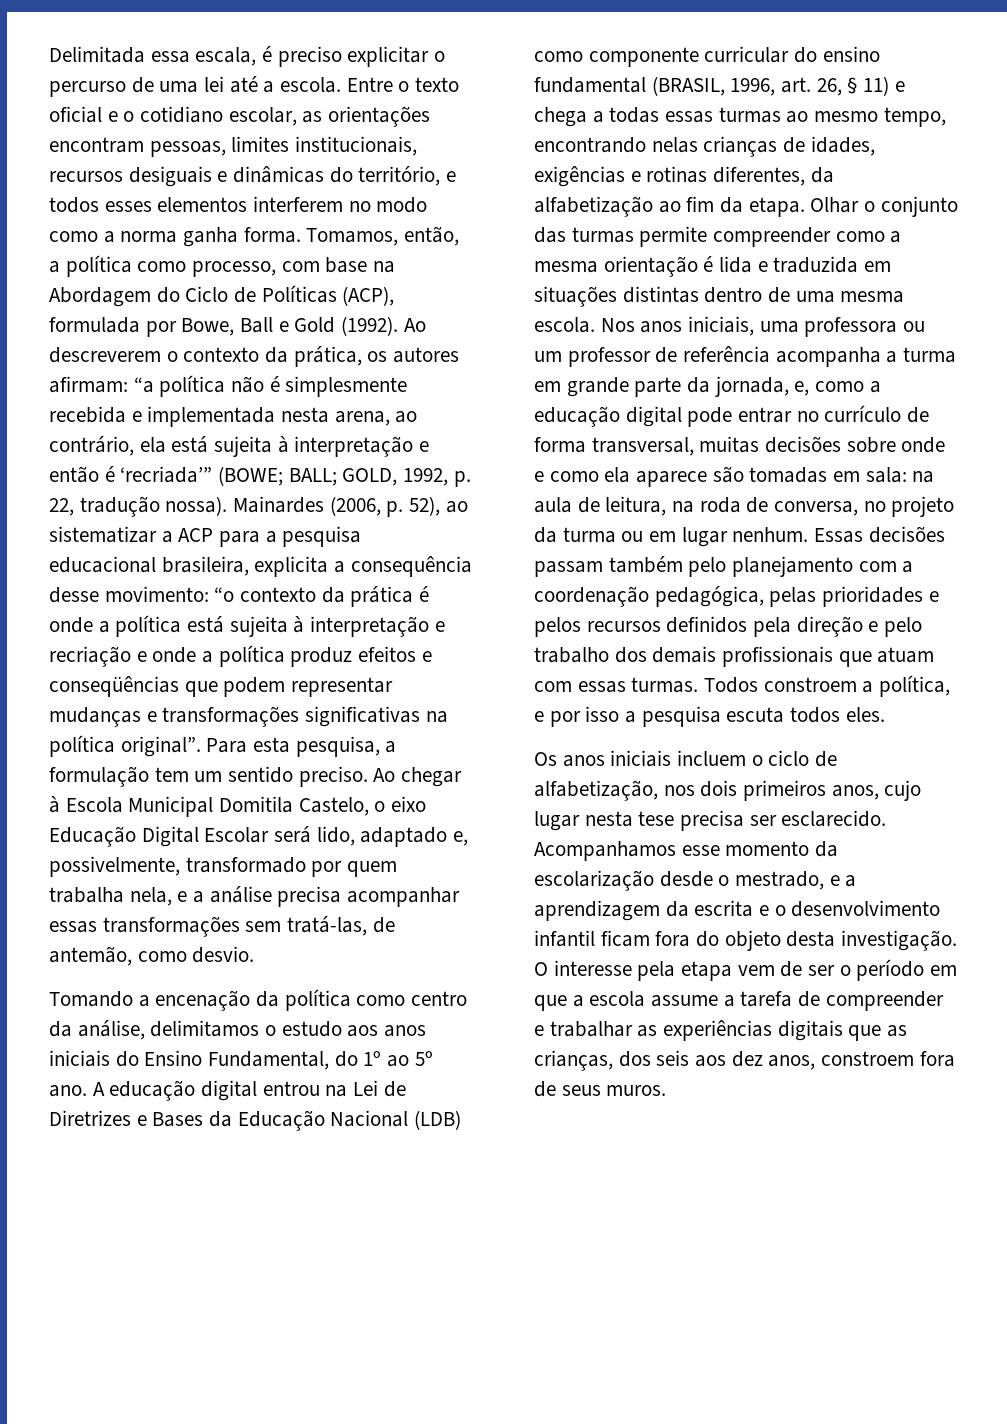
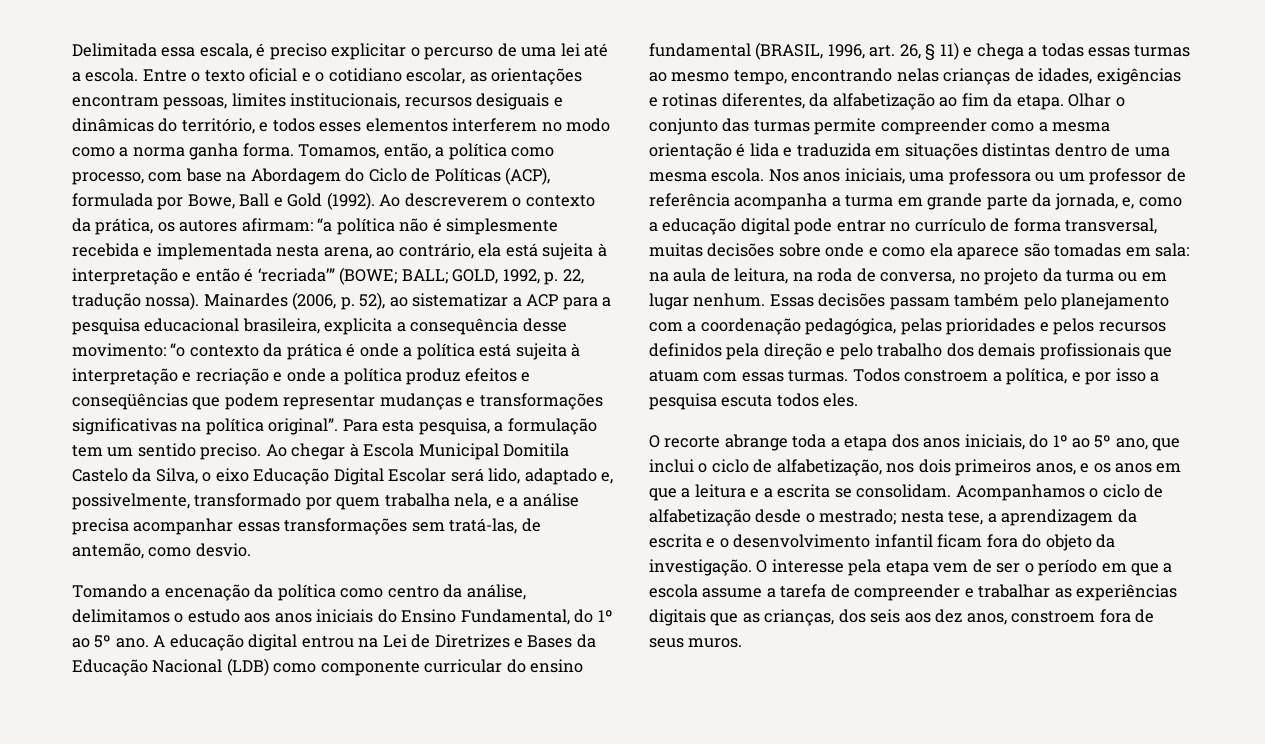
- Ao chegar à Escola Municipal Domitila Castelo, o eixo Educação Digital Escolar será lido, adaptado e, possivelmente, transformado por quem trabalha nela, e a análise precisa acompanhar essas transformações sem tratá-las, de antemão, como desvio.
+ Ao chegar à Escola Municipal Domitila Castelo da Silva, o eixo Educação Digital Escolar será lido, adaptado e, possivelmente, transformado por quem trabalha nela, e a análise precisa acompanhar essas transformações sem tratá-las, de antemão, como desvio.
- Os anos iniciais incluem o ciclo de alfabetização, nos dois primeiros anos, cujo lugar nesta tese precisa ser esclarecido. Acompanhamos esse momento da escolarização desde o mestrado, e a aprendizagem da escrita e o desenvolvimento infantil ficam fora do objeto desta investigação.
+ O recorte abrange toda a etapa dos anos iniciais, do 1º ao 5º ano, que inclui o ciclo de alfabetização, nos dois primeiros anos, e os anos em que a leitura e a escrita se consolidam. Acompanhamos o ciclo de alfabetização desde o mestrado; nesta tese, a aprendizagem da escrita e o desenvolvimento infantil ficam fora do objeto da investigação.

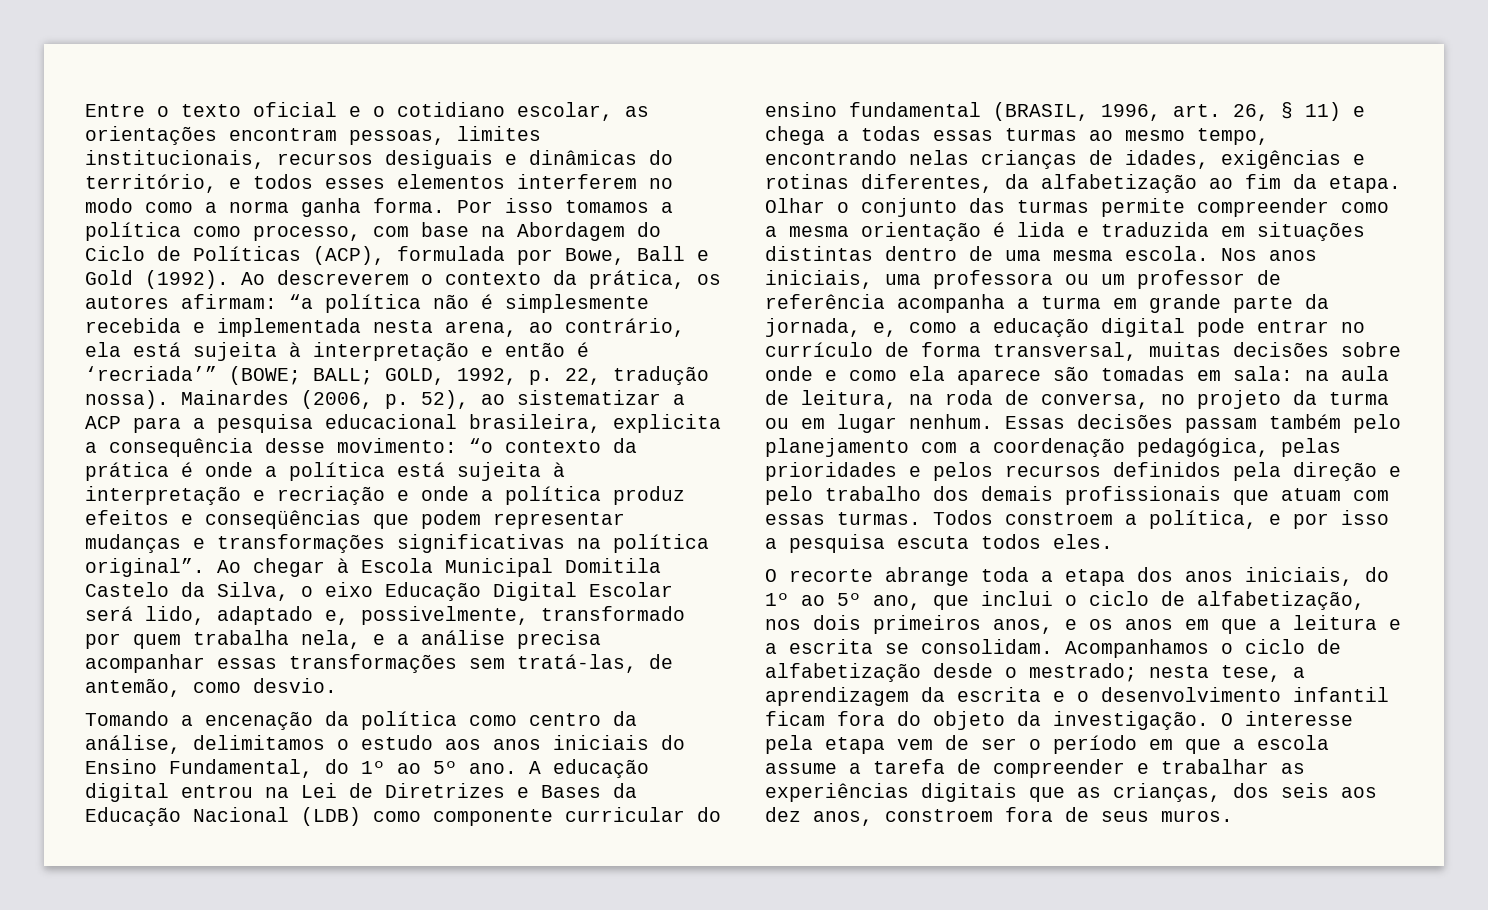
- Delimitada essa escala, é preciso explicitar o percurso de uma lei até a escola.
- Tomamos, então, a política como processo, com base na Abordagem do Ciclo de Políticas (ACP), formulada por Bowe, Ball e Gold (1992).
+ Por isso tomamos a política como processo, com base na Abordagem do Ciclo de Políticas (ACP), formulada por Bowe, Ball e Gold (1992).
- Para esta pesquisa, a formulação tem um sentido preciso.

